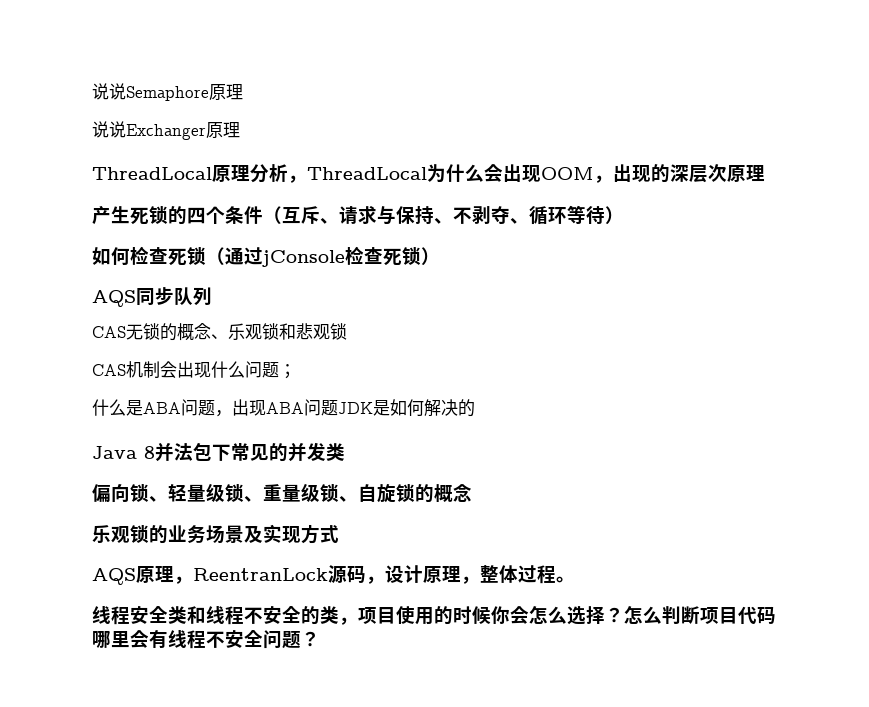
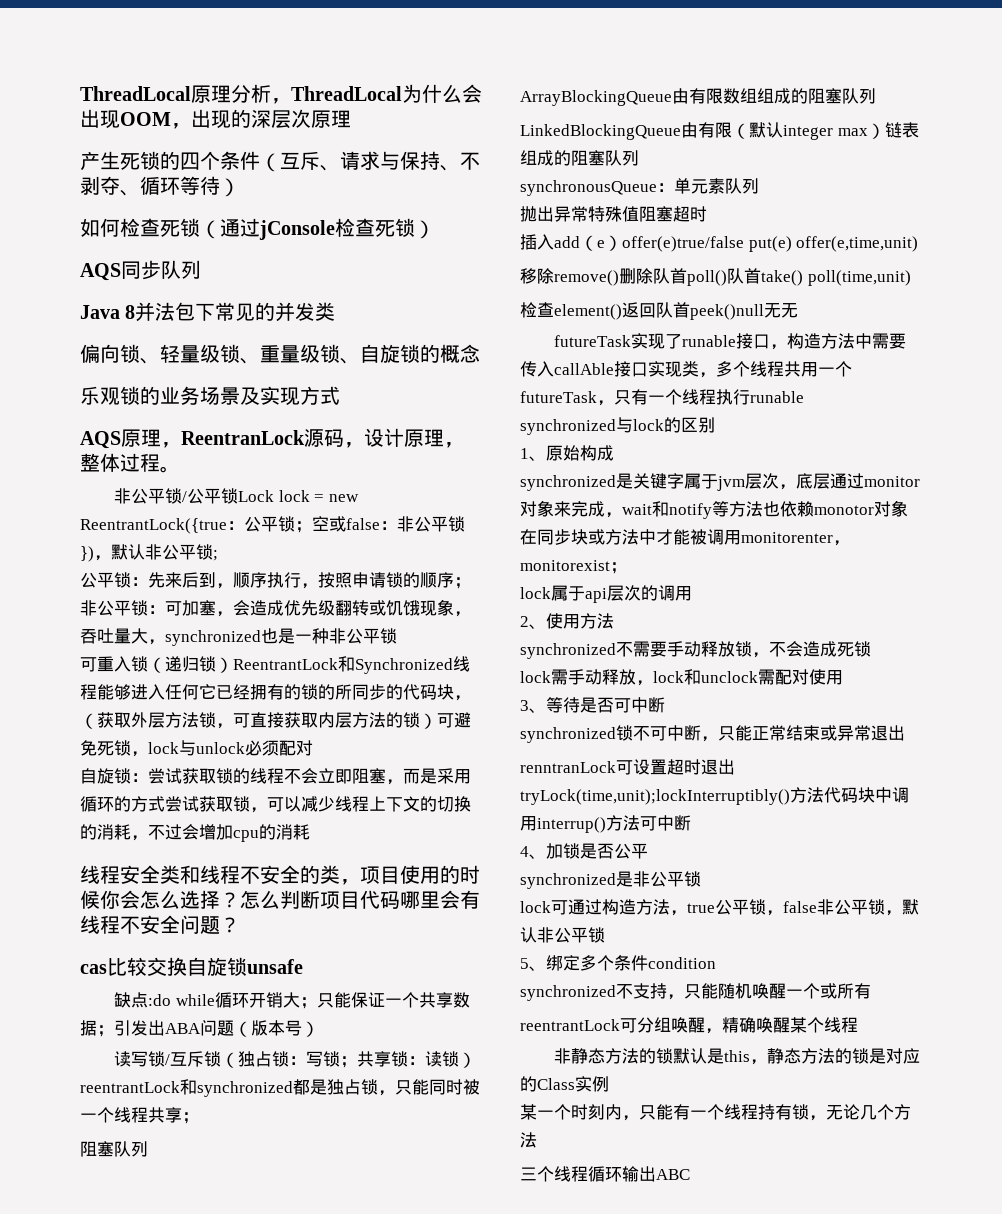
- 说说Semaphore原理
- 说说Exchanger原理
- CAS无锁的概念、乐观锁和悲观锁
- CAS机制会出现什么问题；
- 什么是ABA问题，出现ABA问题JDK是如何解决的
+ 非公平锁/公平锁Lock lock = new ReentrantLock({true：公平锁；空或false：非公平锁})，默认非公平锁;
+ 公平锁：先来后到，顺序执行，按照申请锁的顺序；非公平锁：可加塞，会造成优先级翻转或饥饿现象，吞吐量大，synchronized也是一种非公平锁
+ 可重入锁（递归锁）ReentrantLock和Synchronized线程能够进入任何它已经拥有的锁的所同步的代码块，（获取外层方法锁，可直接获取内层方法的锁）可避免死锁，lock与unlock必须配对
+ 自旋锁：尝试获取锁的线程不会立即阻塞，而是采用循环的方式尝试获取锁，可以减少线程上下文的切换的消耗，不过会增加cpu的消耗
+ cas比较交换自旋锁unsafe
+ 缺点:do while循环开销大；只能保证一个共享数据；引发出ABA问题（版本号）
+ 读写锁/互斥锁（独占锁：写锁；共享锁：读锁）reentrantLock和synchronized都是独占锁，只能同时被一个线程共享；
+ 阻塞队列
+ ArrayBlockingQueue由有限数组组成的阻塞队列
+ LinkedBlockingQueue由有限（默认integer max）链表组成的阻塞队列
+ synchronousQueue：单元素队列
+ 抛出异常特殊值阻塞超时
+ 插入add（e）offer(e)true/false put(e) offer(e,time,unit)
+ 移除remove()删除队首poll()队首take() poll(time,unit)
+ 检查element()返回队首peek()null无无
+ futureTask实现了runable接口，构造方法中需要传入callAble接口实现类，多个线程共用一个futureTask，只有一个线程执行runable
+ synchronized与lock的区别
+ 1、原始构成
+ synchronized是关键字属于jvm层次，底层通过monitor对象来完成，wait和notify等方法也依赖monotor对象在同步块或方法中才能被调用monitorenter，monitorexist；
+ lock属于api层次的调用
+ 2、使用方法
+ synchronized不需要手动释放锁，不会造成死锁
+ lock需手动释放，lock和unclock需配对使用
+ 3、等待是否可中断
+ synchronized锁不可中断，只能正常结束或异常退出
+ renntranLock可设置超时退出tryLock(time,unit);lockInterruptibly()方法代码块中调用interrup()方法可中断
+ 4、加锁是否公平
+ synchronized是非公平锁
+ lock可通过构造方法，true公平锁，false非公平锁，默认非公平锁
+ 5、绑定多个条件condition
+ synchronized不支持，只能随机唤醒一个或所有
+ reentrantLock可分组唤醒，精确唤醒某个线程
+ 非静态方法的锁默认是this，静态方法的锁是对应的Class实例
+ 某一个时刻内，只能有一个线程持有锁，无论几个方法
+ 三个线程循环输出ABC

